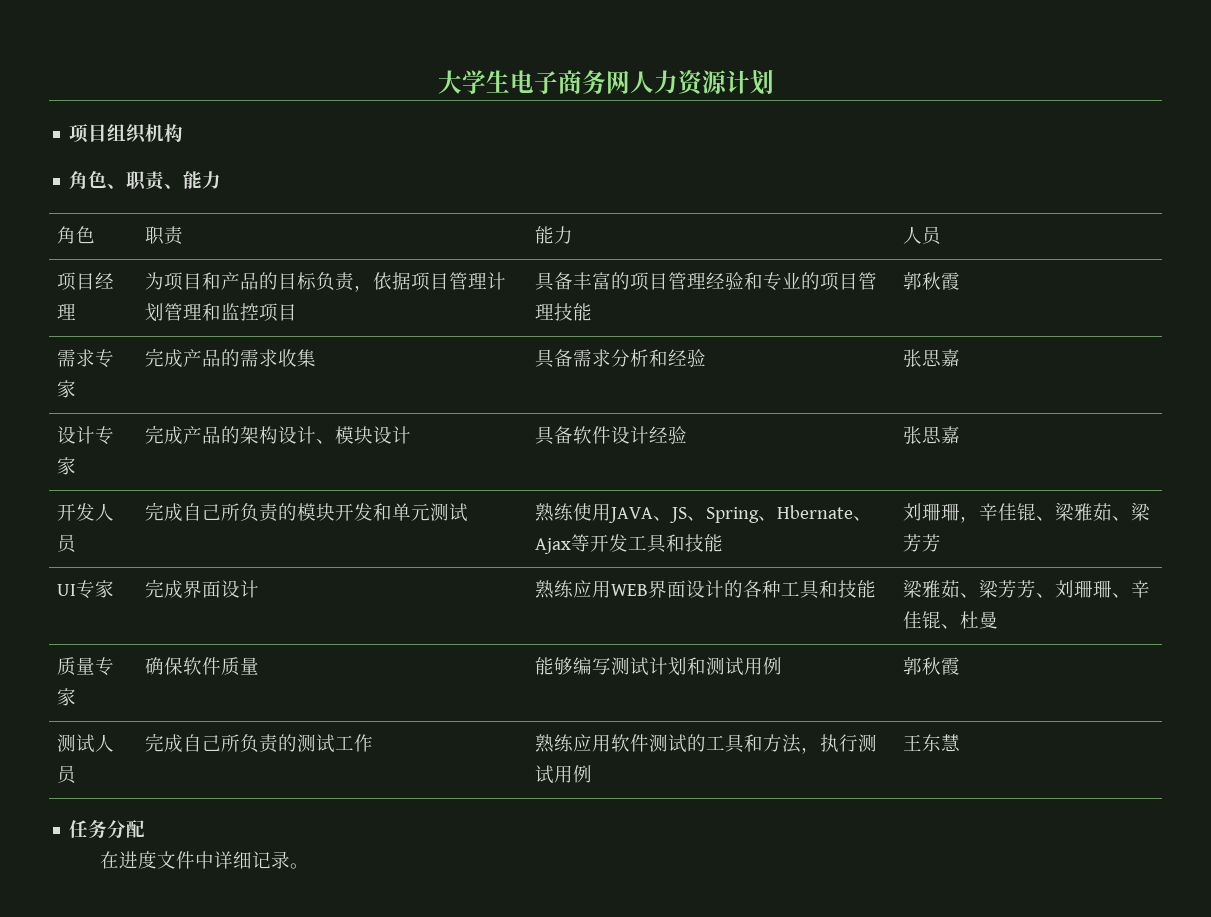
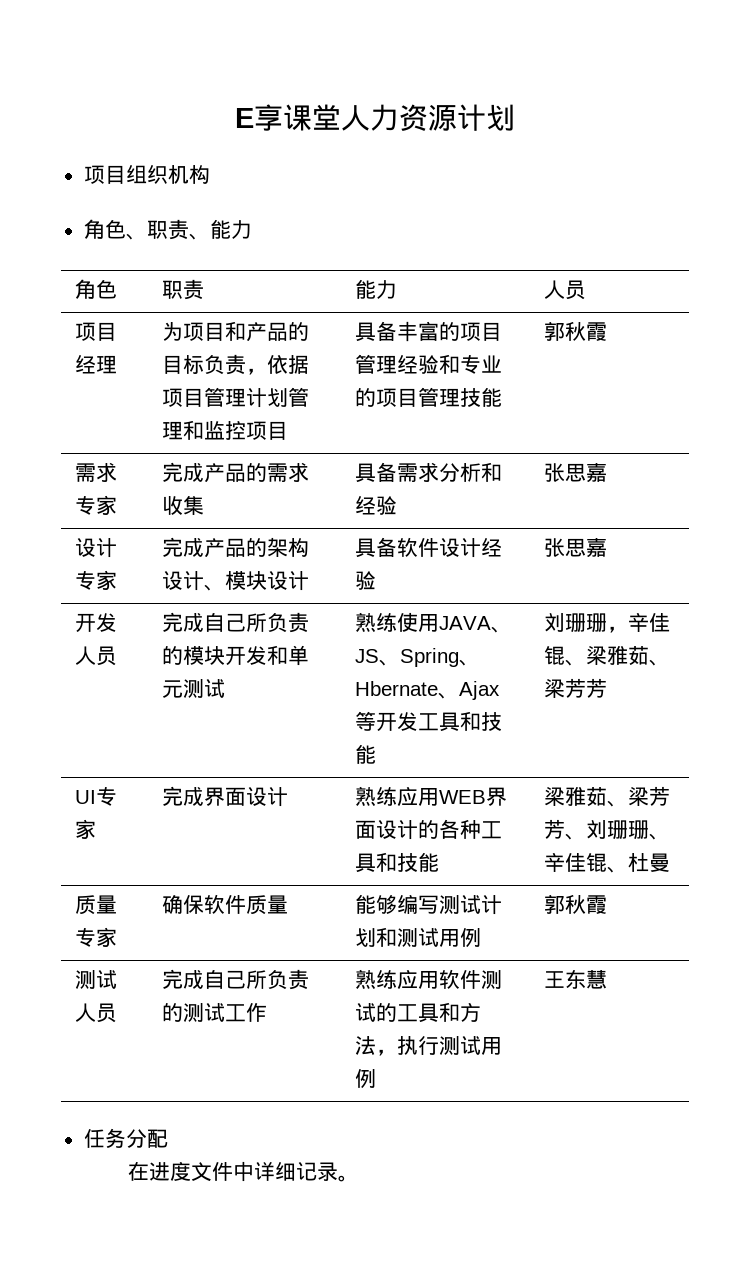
- 大学生电子商务网人力资源计划
+ E享课堂人力资源计划

